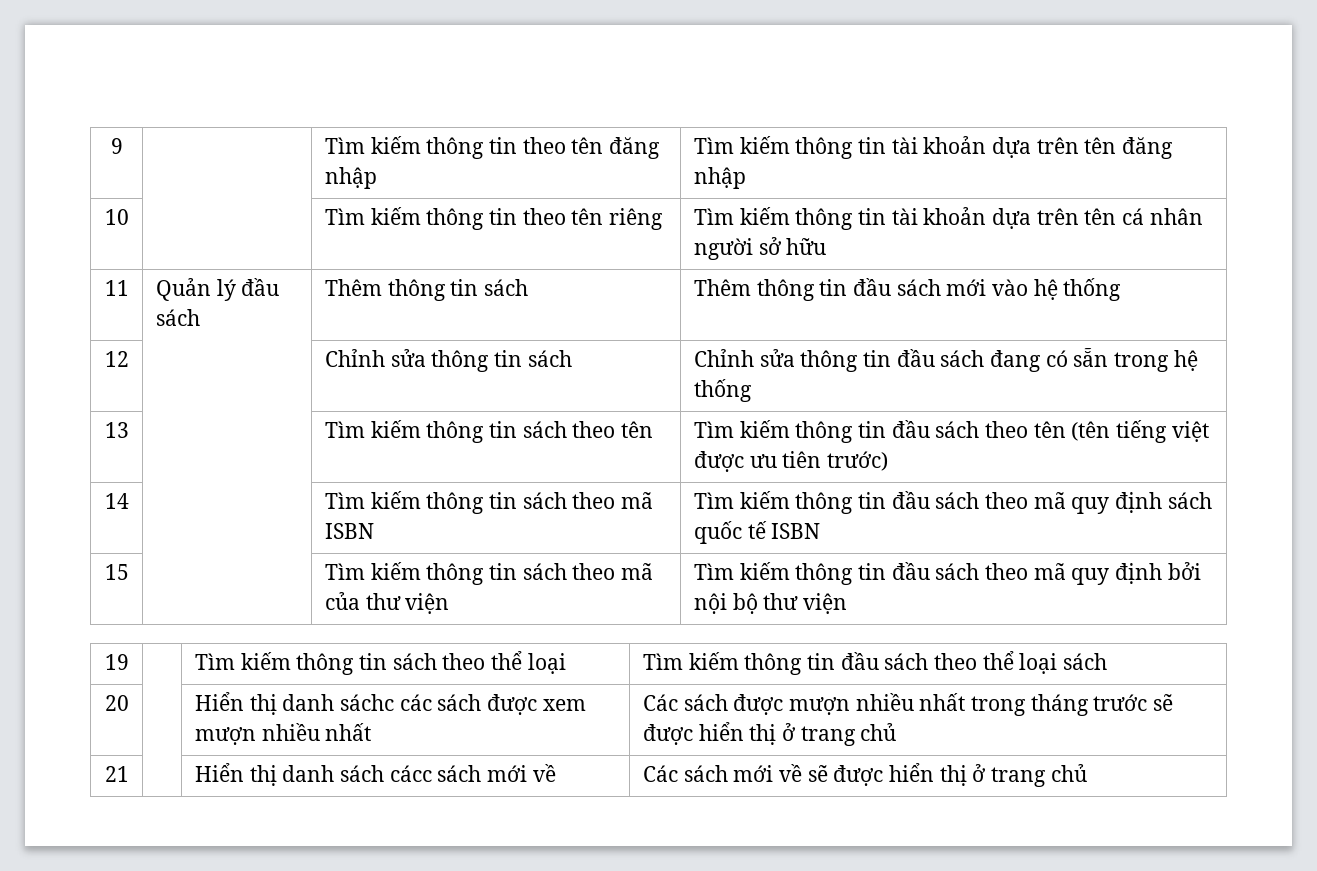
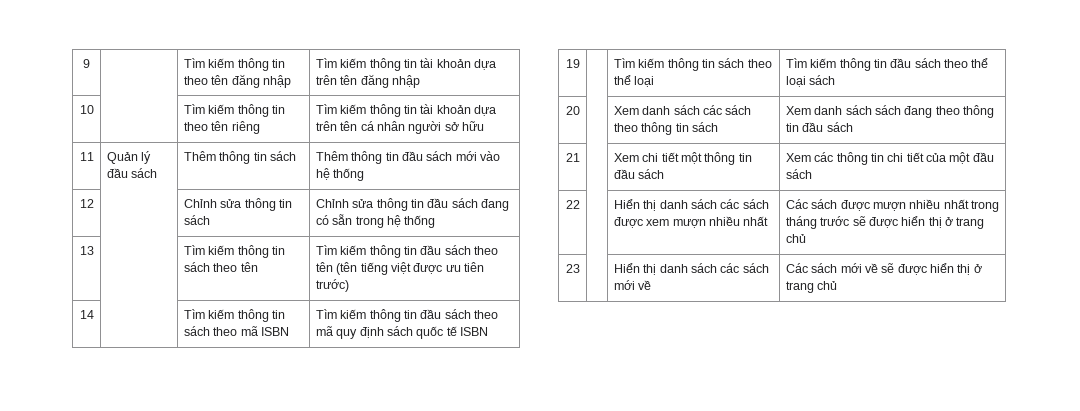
- 15 | | Tìm kiếm thông tin sách theo mã của thư viện | Tìm kiếm thông tin đầu sách theo mã quy định bởi nội bộ thư viện
- 20 | | Hiển thị danh sáchc các sách được xem mượn nhiều nhất | Các sách được mượn nhiều nhất trong tháng trước sẽ được hiển thị ở trang chủ
+ 20 | | Xem danh sách các sách theo thông tin sách | Xem danh sách sách đang theo thông tin đầu sách
+ 21 | | Xem chi tiết một thông tin đầu sách | Xem các thông tin chi tiết của một đầu sách
+ 22 | | Hiển thị danh sách các sách được xem mượn nhiều nhất | Các sách được mượn nhiều nhất trong tháng trước sẽ được hiển thị ở trang chủ
- 21 | | Hiển thị danh sách cácc sách mới về | Các sách mới về sẽ được hiển thị ở trang chủ
+ 23 | | Hiển thị danh sách các sách mới về | Các sách mới về sẽ được hiển thị ở trang chủ

